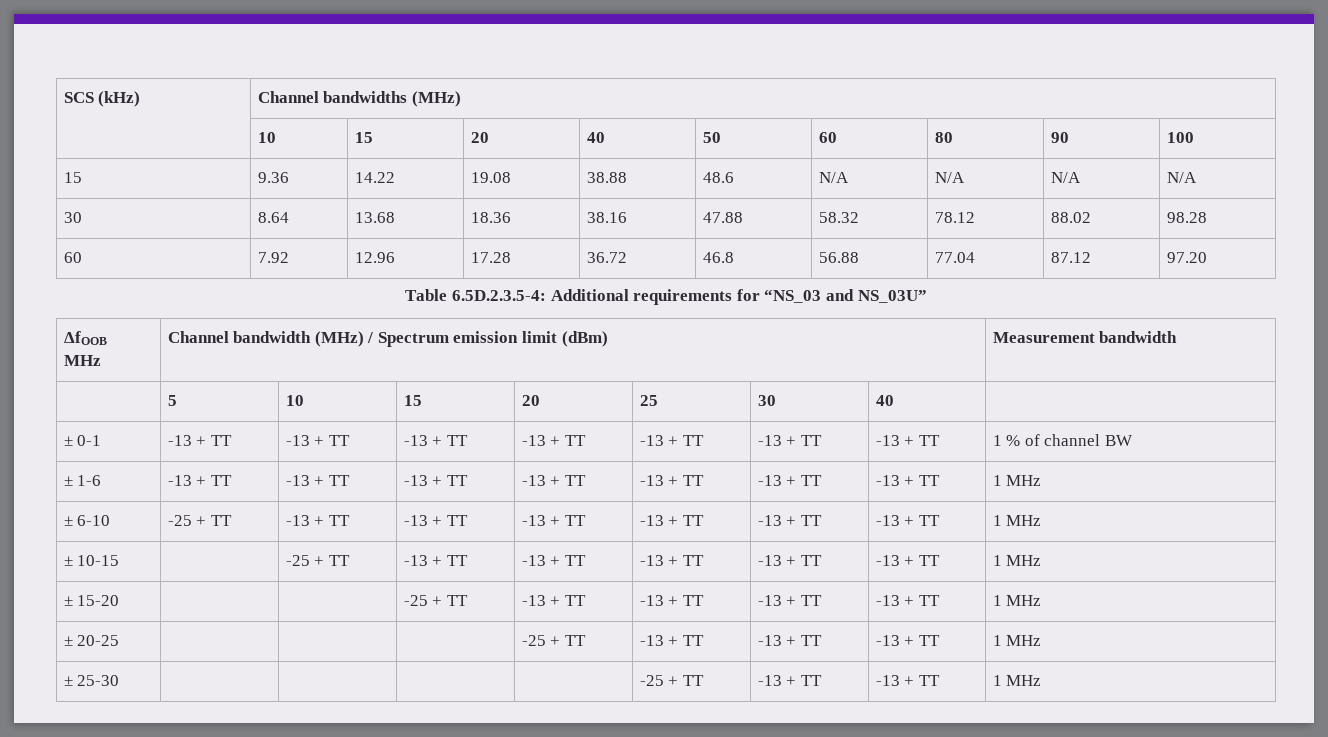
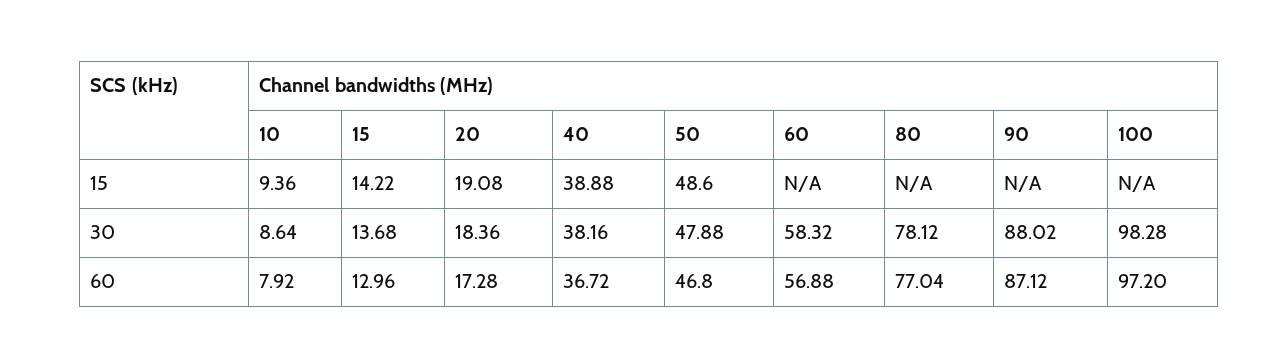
- Table 6.5D.2.3.5-4: Additional requirements for “NS_03 and NS_03U”
- ΔfOOB
- MHz | Channel bandwidth (MHz) / Spectrum emission limit (dBm) | Measurement bandwidth
- | 5 | 10 | 15 | 20 | 25 | 30 | 40 |
- ± 0-1 | -13 + TT | -13 + TT | -13 + TT | -13 + TT | -13 + TT | -13 + TT | -13 + TT | 1 % of channel BW
- ± 1-6 | -13 + TT | -13 + TT | -13 + TT | -13 + TT | -13 + TT | -13 + TT | -13 + TT | 1 MHz
- ± 6-10 | -25 + TT | -13 + TT | -13 + TT | -13 + TT | -13 + TT | -13 + TT | -13 + TT | 1 MHz
- ± 10-15 | | -25 + TT | -13 + TT | -13 + TT | -13 + TT | -13 + TT | -13 + TT | 1 MHz
- ± 15-20 | | | -25 + TT | -13 + TT | -13 + TT | -13 + TT | -13 + TT | 1 MHz
- ± 20-25 | | | | -25 + TT | -13 + TT | -13 + TT | -13 + TT | 1 MHz
- ± 25-30 | | | | | -25 + TT | -13 + TT | -13 + TT | 1 MHz

